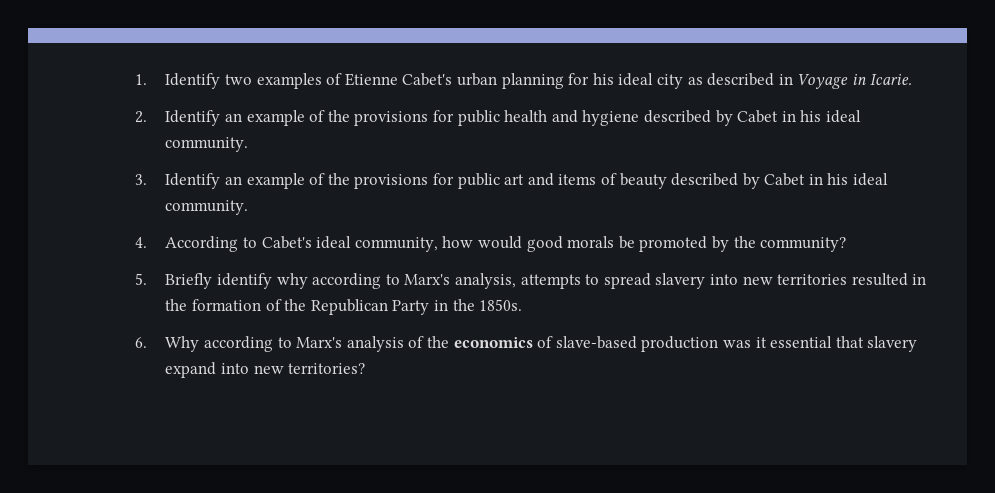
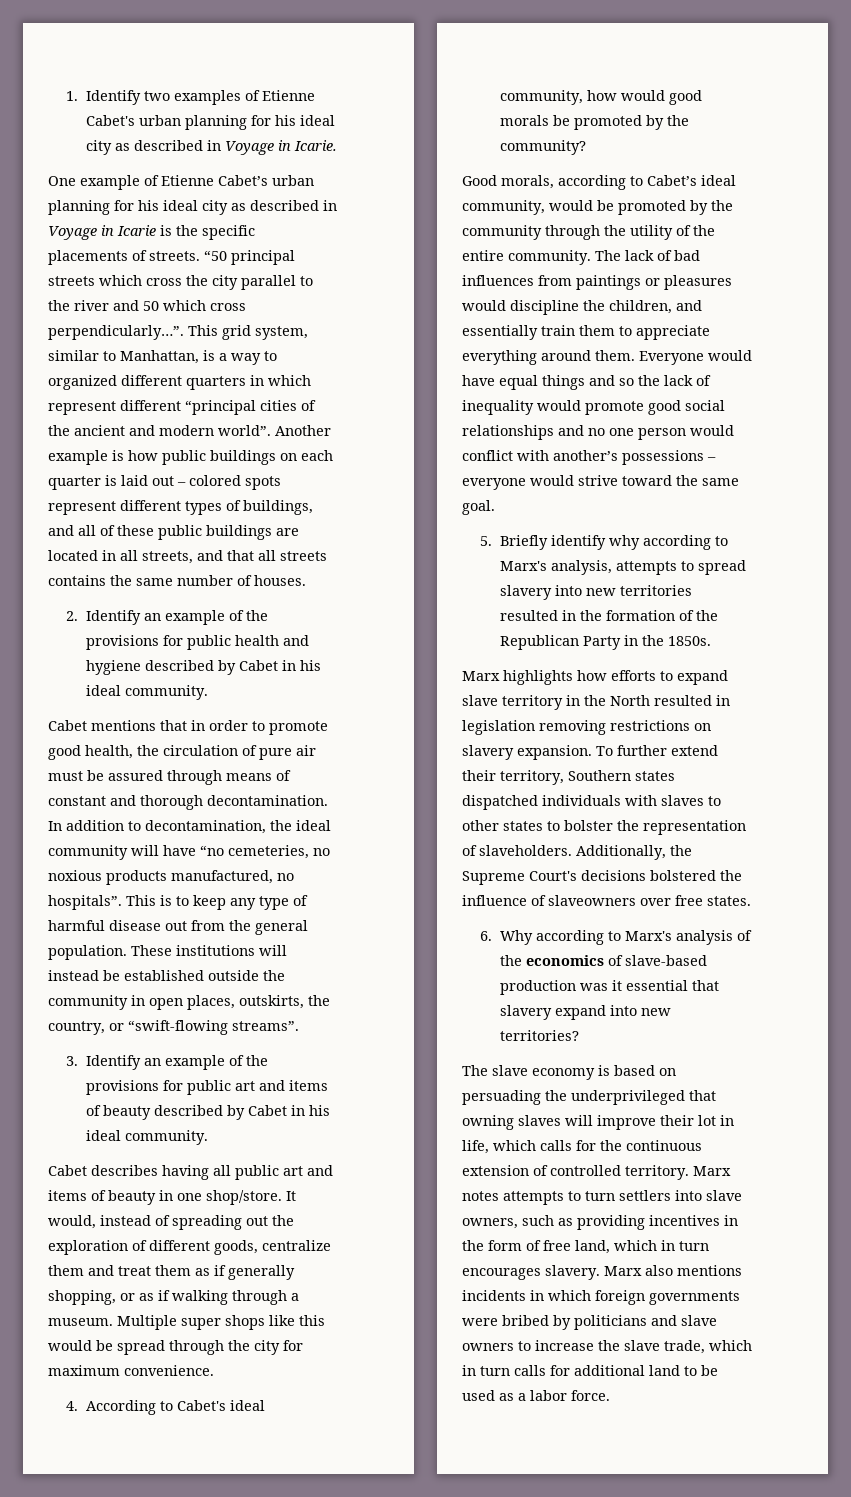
+ One example of Etienne Cabet’s urban planning for his ideal city as described in Voyage in Icarie is the specific placements of streets. “50 principal streets which cross the city parallel to the river and 50 which cross perpendicularly…”. This grid system, similar to Manhattan, is a way to organized different quarters in which represent different “principal cities of the ancient and modern world”. Another example is how public buildings on each quarter is laid out – colored spots represent different types of buildings, and all of these public buildings are located in all streets, and that all streets contains the same number of houses.
+ Cabet mentions that in order to promote good health, the circulation of pure air must be assured through means of constant and thorough decontamination. In addition to decontamination, the ideal community will have “no cemeteries, no noxious products manufactured, no hospitals”. This is to keep any type of harmful disease out from the general population. These institutions will instead be established outside the community in open places, outskirts, the country, or “swift-flowing streams”.
+ Cabet describes having all public art and items of beauty in one shop/store. It would, instead of spreading out the exploration of different goods, centralize them and treat them as if generally shopping, or as if walking through a museum. Multiple super shops like this would be spread through the city for maximum convenience.
+ Good morals, according to Cabet’s ideal community, would be promoted by the community through the utility of the entire community. The lack of bad influences from paintings or pleasures would discipline the children, and essentially train them to appreciate everything around them. Everyone would have equal things and so the lack of inequality would promote good social relationships and no one person would conflict with another’s possessions – everyone would strive toward the same goal.
+ Marx highlights how efforts to expand slave territory in the North resulted in legislation removing restrictions on slavery expansion. To further extend their territory, Southern states dispatched individuals with slaves to other states to bolster the representation of slaveholders. Additionally, the Supreme Court's decisions bolstered the influence of slaveowners over free states.
+ The slave economy is based on persuading the underprivileged that owning slaves will improve their lot in life, which calls for the continuous extension of controlled territory. Marx notes attempts to turn settlers into slave owners, such as providing incentives in the form of free land, which in turn encourages slavery. Marx also mentions incidents in which foreign governments were bribed by politicians and slave owners to increase the slave trade, which in turn calls for additional land to be used as a labor force.

